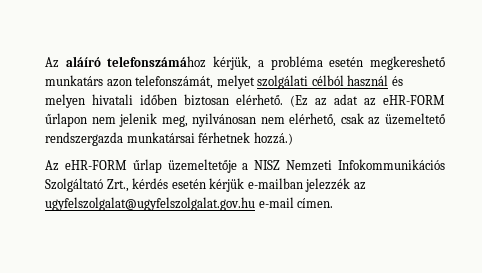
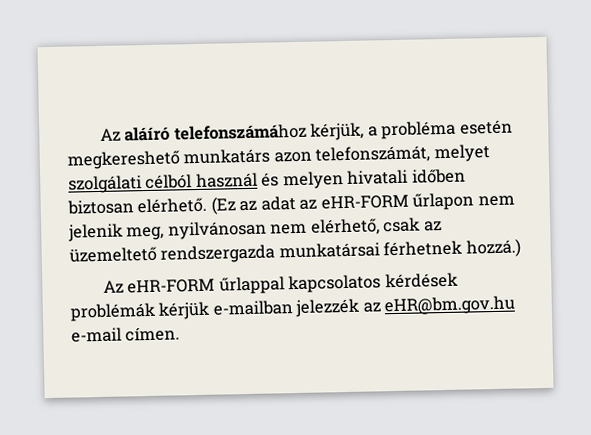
- Az eHR-FORM űrlap üzemeltetője a NISZ Nemzeti Infokommunikációs Szolgáltató Zrt., kérdés esetén kérjük e-mailban jelezzék az ugyfelszolgalat@ugyfelszolgalat.gov.hu e-mail címen.
+ Az eHR-FORM űrlappal kapcsolatos kérdések problémák kérjük e-mailban jelezzék az eHR@bm.gov.hu e-mail címen.

